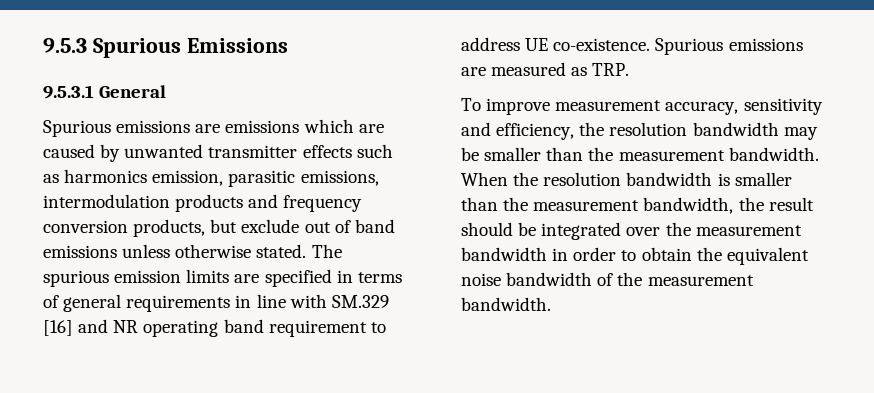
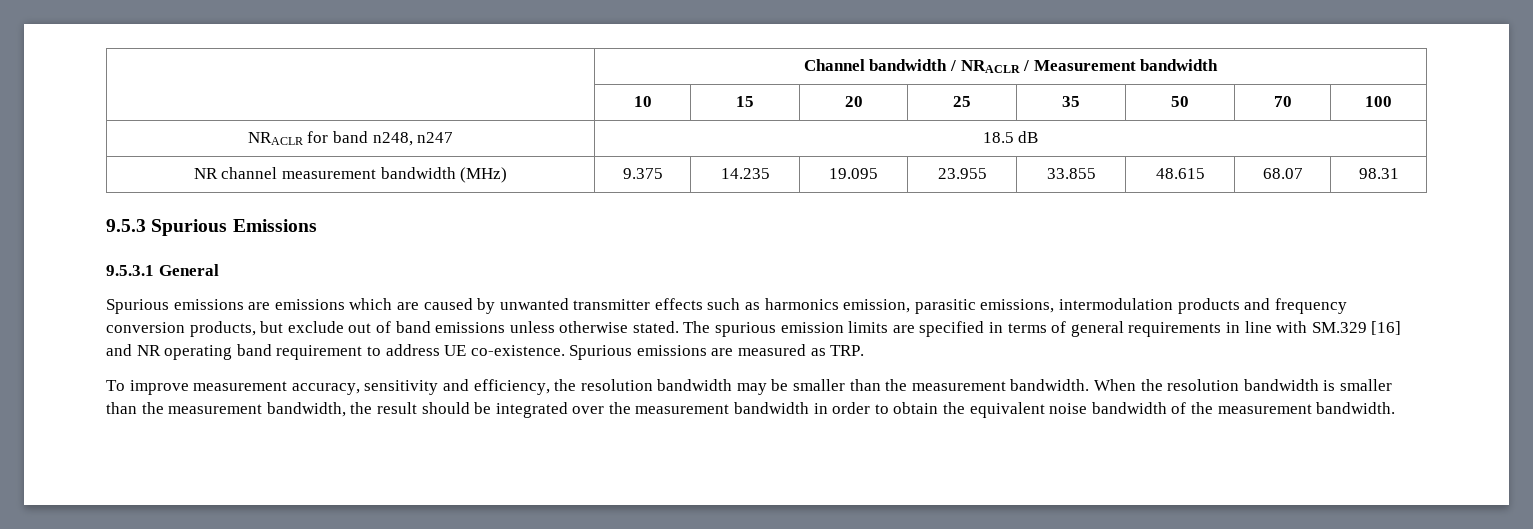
+ | Channel bandwidth / NRACLR / Measurement bandwidth
+ | 10 | 15 | 20 | 25 | 35 | 50 | 70 | 100
+ NRACLR for band n248, n247 | 18.5 dB
+ NR channel measurement bandwidth (MHz) | 9.375 | 14.235 | 19.095 | 23.955 | 33.855 | 48.615 | 68.07 | 98.31

